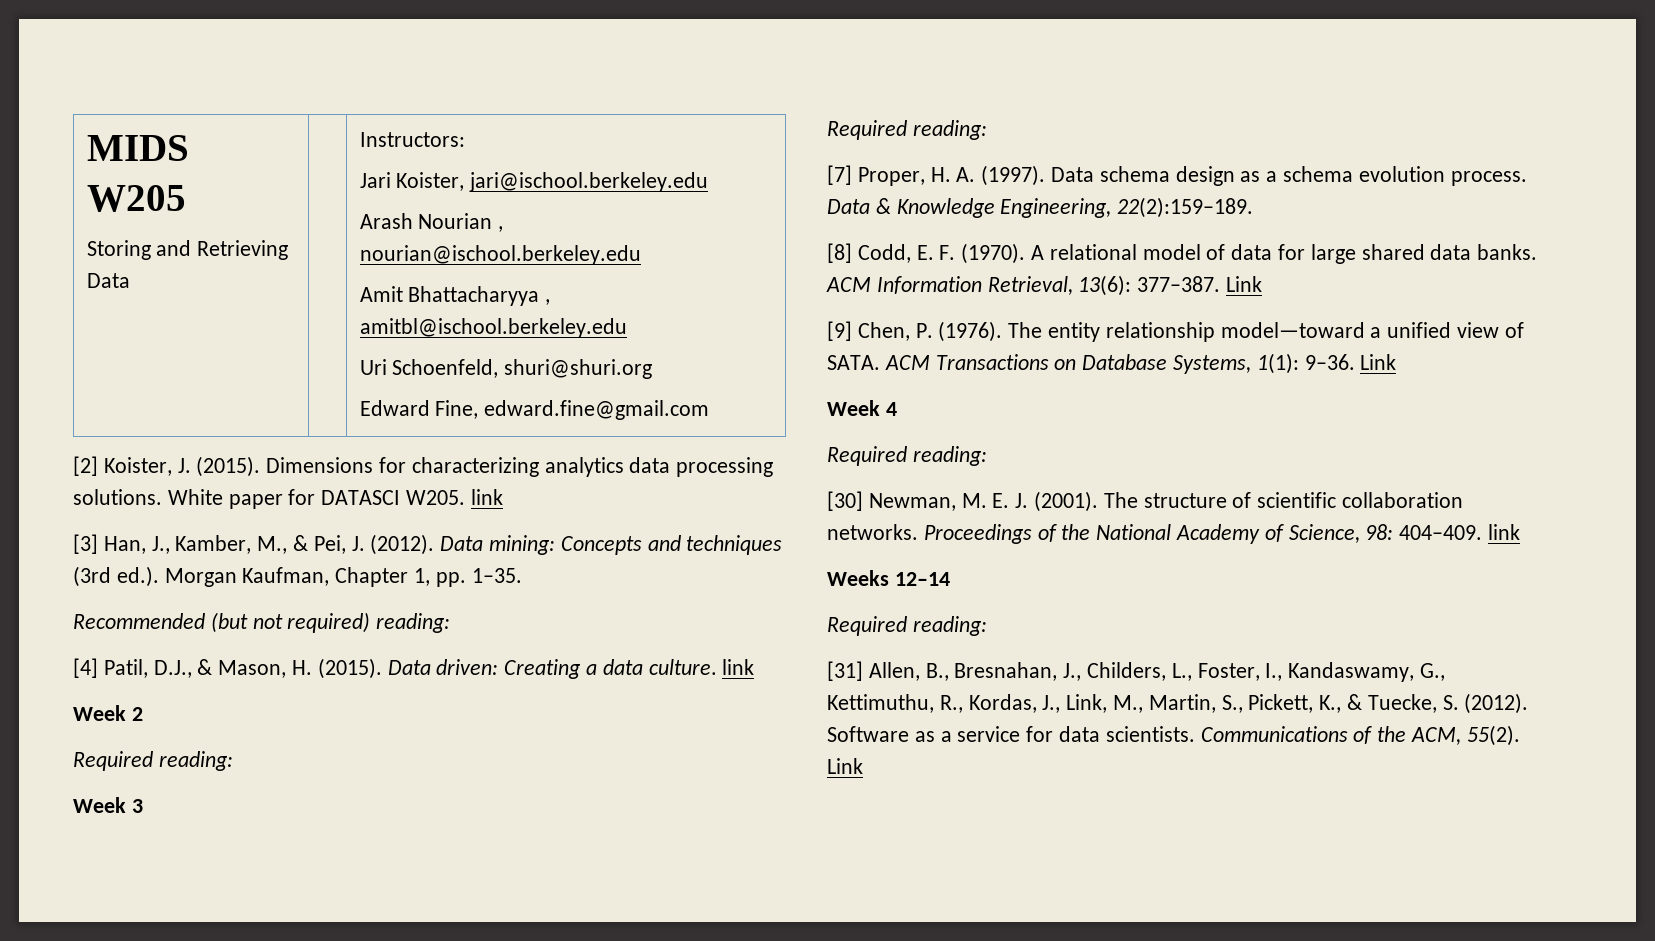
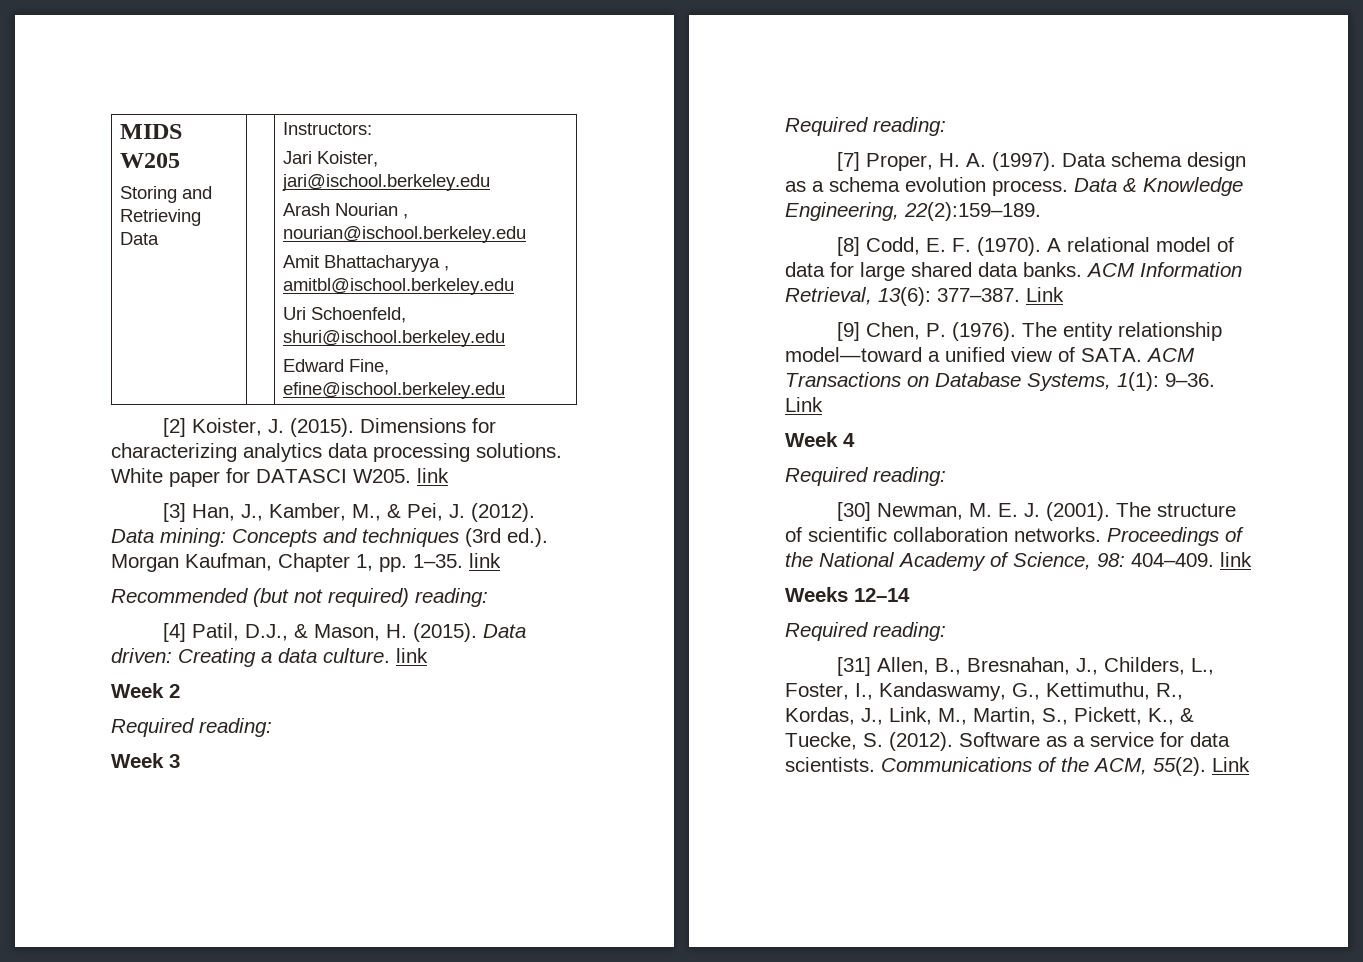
  MIDS W205
  Storing and Retrieving Data | | Instructors:
  Jari Koister, jari@ischool.berkeley.edu
  Arash Nourian , nourian@ischool.berkeley.edu
  Amit Bhattacharyya , amitbl@ischool.berkeley.edu
- Uri Schoenfeld, shuri@shuri.org
- Edward Fine, edward.fine@gmail.com
+ Uri Schoenfeld, shuri@ischool.berkeley.edu
+ Edward Fine, efine@ischool.berkeley.edu
- Data mining: Concepts and techniques (3rd ed.). Morgan Kaufman, Chapter 1, pp. 1–35.
+ Data mining: Concepts and techniques (3rd ed.). Morgan Kaufman, Chapter 1, pp. 1–35. link

